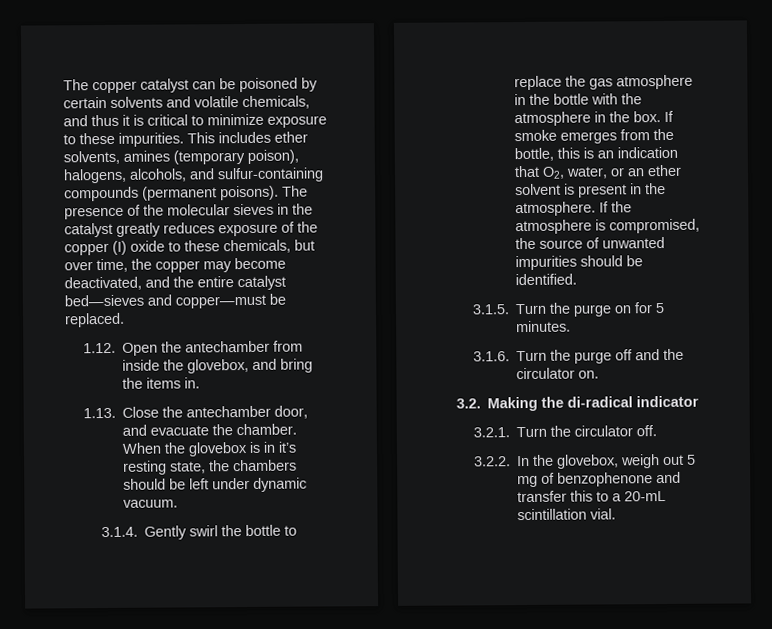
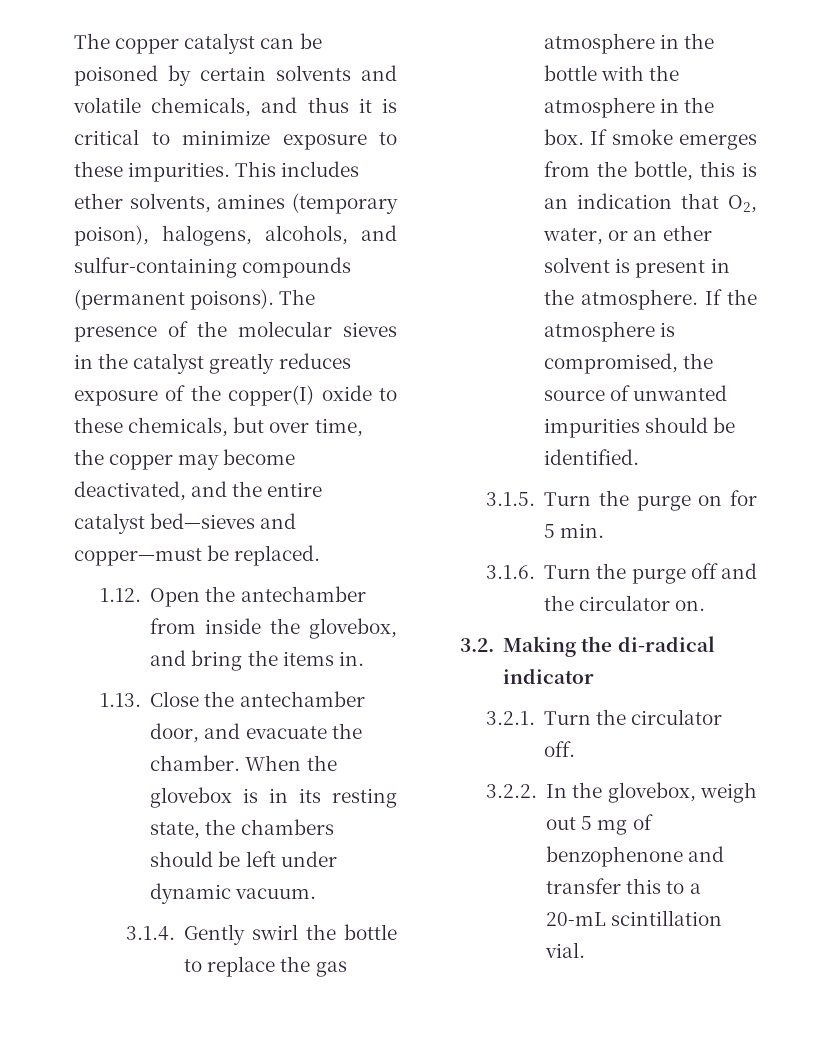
- The presence of the molecular sieves in the catalyst greatly reduces exposure of the copper (I) oxide to these chemicals, but over time, the copper may become deactivated, and the entire catalyst bed—sieves and copper—must be replaced.
+ The presence of the molecular sieves in the catalyst greatly reduces exposure of the copper(I) oxide to these chemicals, but over time, the copper may become deactivated, and the entire catalyst bed—sieves and copper—must be replaced.
- When the glovebox is in it’s resting state, the chambers should be left under dynamic vacuum.
+ When the glovebox is in its resting state, the chambers should be left under dynamic vacuum.
- 3.1.5. Turn the purge on for 5 minutes.
+ 3.1.5. Turn the purge on for 5 min.

